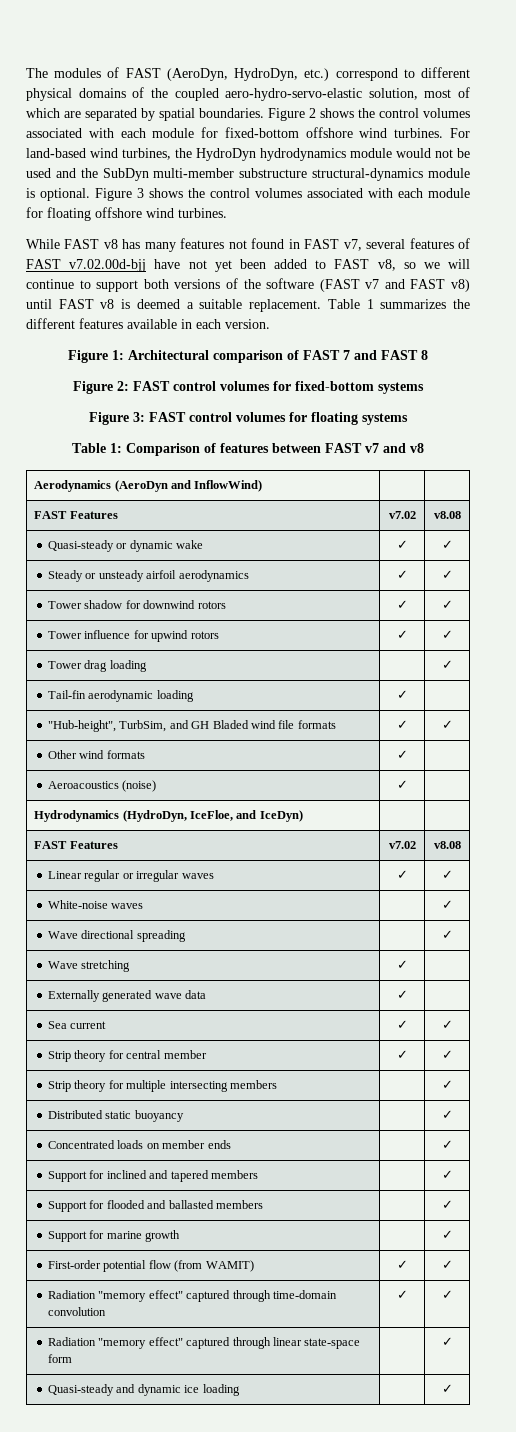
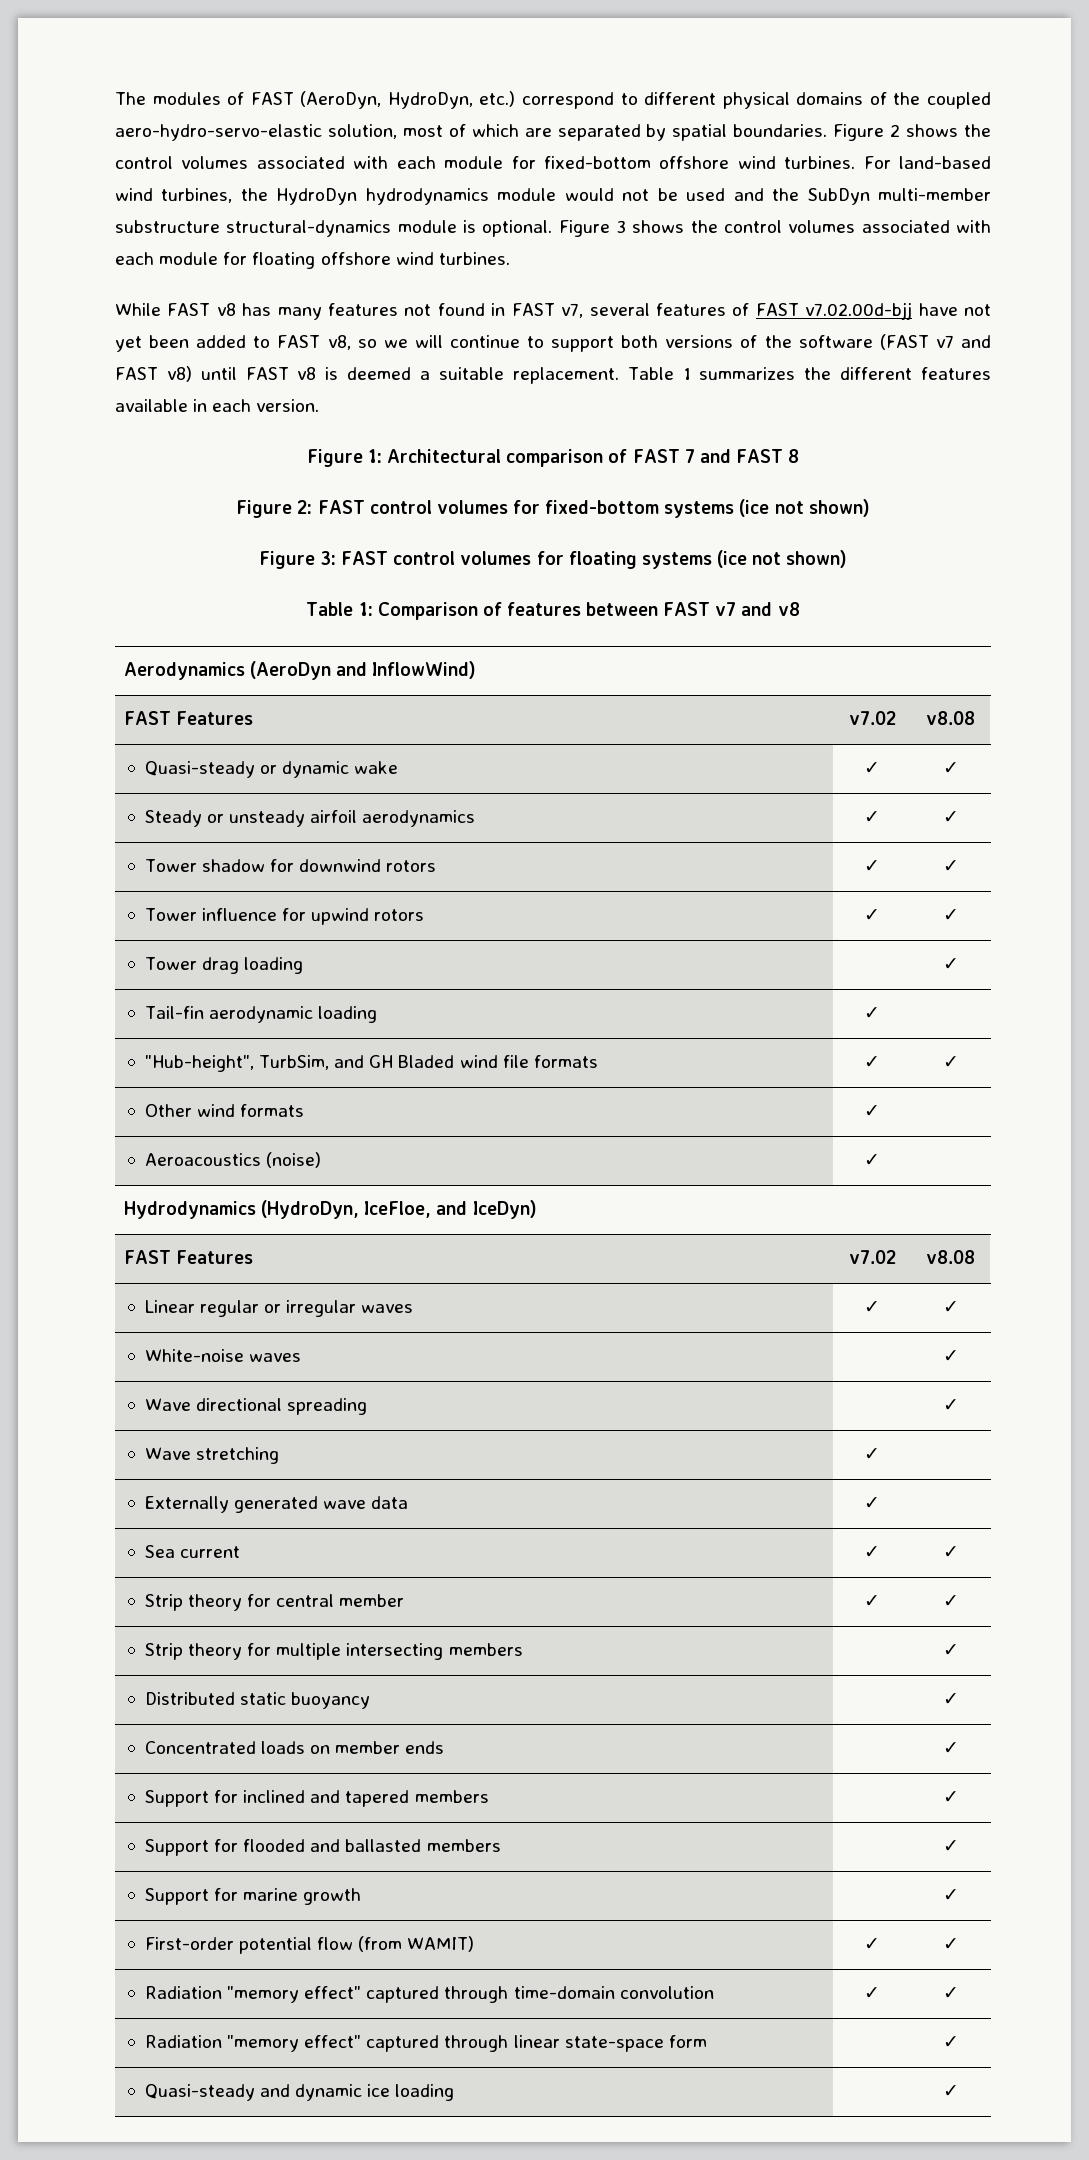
- Figure 2: FAST control volumes for fixed-bottom systems
+ Figure 2: FAST control volumes for fixed-bottom systems (ice not shown)
- Figure 3: FAST control volumes for floating systems
+ Figure 3: FAST control volumes for floating systems (ice not shown)

